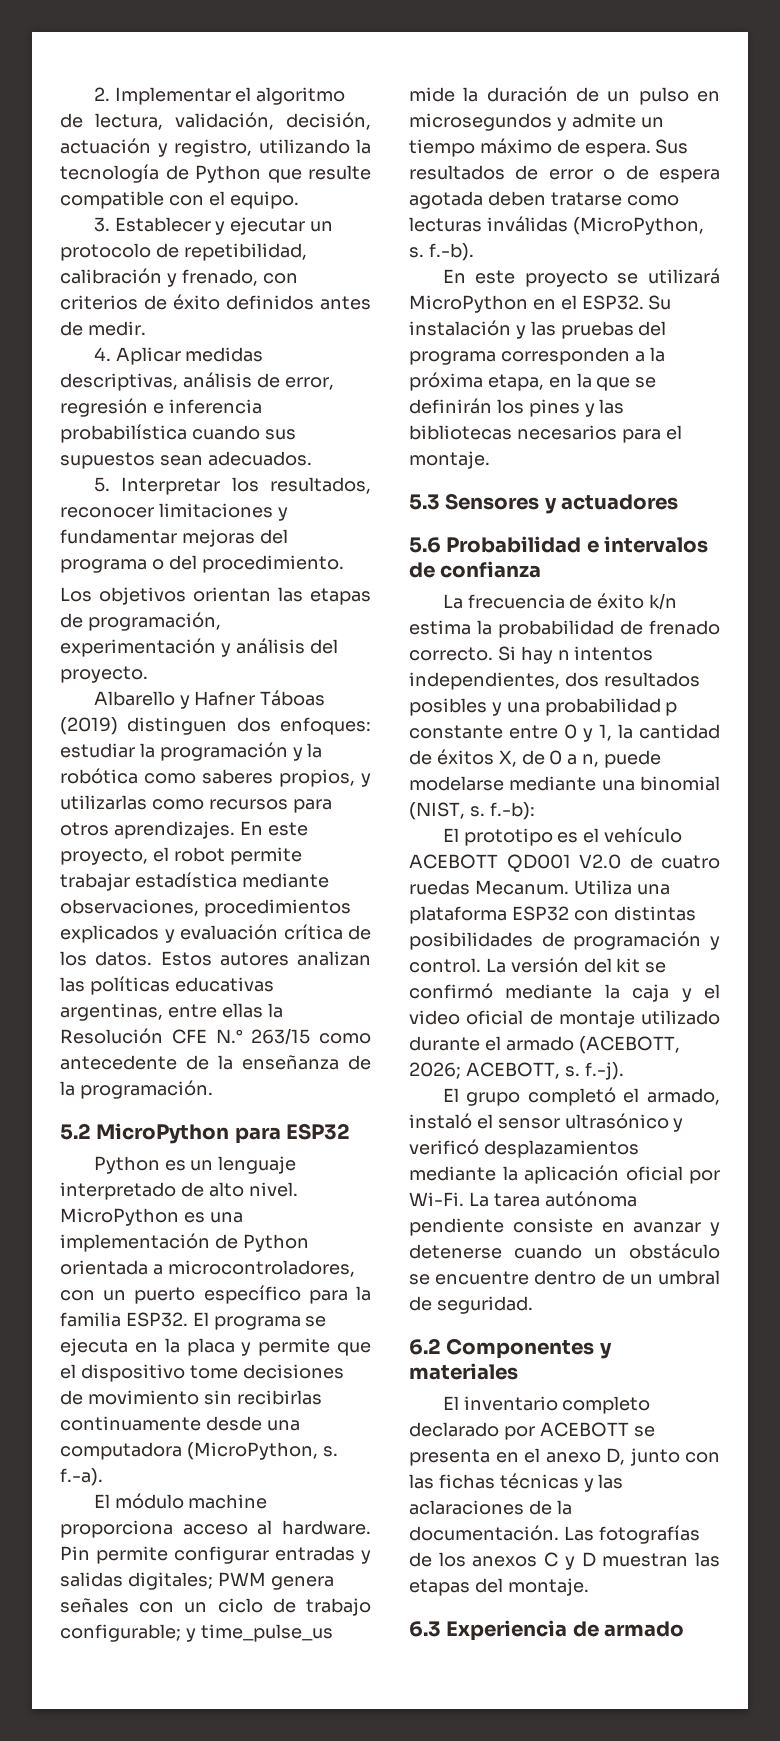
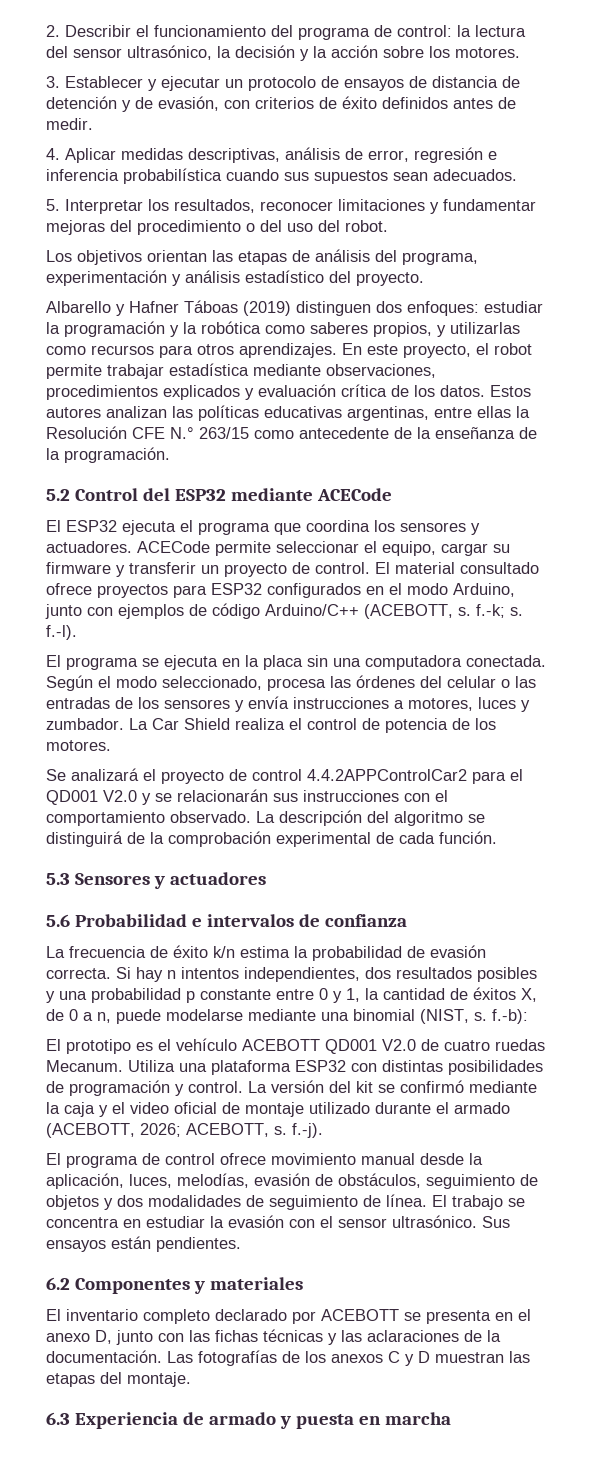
- 2. Implementar el algoritmo de lectura, validación, decisión, actuación y registro, utilizando la tecnología de Python que resulte compatible con el equipo.
+ 2. Describir el funcionamiento del programa de control: la lectura del sensor ultrasónico, la decisión y la acción sobre los motores.
- 3. Establecer y ejecutar un protocolo de repetibilidad, calibración y frenado, con criterios de éxito definidos antes de medir.
+ 3. Establecer y ejecutar un protocolo de ensayos de distancia de detención y de evasión, con criterios de éxito definidos antes de medir.
- 5. Interpretar los resultados, reconocer limitaciones y fundamentar mejoras del programa o del procedimiento.
+ 5. Interpretar los resultados, reconocer limitaciones y fundamentar mejoras del procedimiento o del uso del robot.
- Los objetivos orientan las etapas de programación, experimentación y análisis del proyecto.
+ Los objetivos orientan las etapas de análisis del programa, experimentación y análisis estadístico del proyecto.
- 5.2 MicroPython para ESP32
- Python es un lenguaje interpretado de alto nivel. MicroPython es una implementación de Python orientada a microcontroladores, con un puerto específico para la familia ESP32. El programa se ejecuta en la placa y permite que el dispositivo tome decisiones de movimiento sin recibirlas continuamente desde una computadora (MicroPython, s. f.-a).
- El módulo machine proporciona acceso al hardware. Pin permite configurar entradas y salidas digitales; PWM genera señales con un ciclo de trabajo configurable; y time_pulse_us mide la duración de un pulso en microsegundos y admite un tiempo máximo de espera. Sus resultados de error o de espera agotada deben tratarse como lecturas inválidas (MicroPython, s. f.-b).
- En este proyecto se utilizará MicroPython en el ESP32. Su instalación y las pruebas del programa corresponden a la próxima etapa, en la que se definirán los pines y las bibliotecas necesarios para el montaje.
+ 5.2 Control del ESP32 mediante ACECode
+ El ESP32 ejecuta el programa que coordina los sensores y actuadores. ACECode permite seleccionar el equipo, cargar su firmware y transferir un proyecto de control. El material consultado ofrece proyectos para ESP32 configurados en el modo Arduino, junto con ejemplos de código Arduino/C++ (ACEBOTT, s. f.-k; s. f.-l).
+ El programa se ejecuta en la placa sin una computadora conectada. Según el modo seleccionado, procesa las órdenes del celular o las entradas de los sensores y envía instrucciones a motores, luces y zumbador. La Car Shield realiza el control de potencia de los motores.
+ Se analizará el proyecto de control 4.4.2APPControlCar2 para el QD001 V2.0 y se relacionarán sus instrucciones con el comportamiento observado. La descripción del algoritmo se distinguirá de la comprobación experimental de cada función.
- La frecuencia de éxito k/n estima la probabilidad de frenado correcto.
+ La frecuencia de éxito k/n estima la probabilidad de evasión correcta.
- El grupo completó el armado, instaló el sensor ultrasónico y verificó desplazamientos mediante la aplicación oficial por Wi-Fi. La tarea autónoma pendiente consiste en avanzar y detenerse cuando un obstáculo se encuentre dentro de un umbral de seguridad.
+ El programa de control ofrece movimiento manual desde la aplicación, luces, melodías, evasión de obstáculos, seguimiento de objetos y dos modalidades de seguimiento de línea. El trabajo se concentra en estudiar la evasión con el sensor ultrasónico. Sus ensayos están pendientes.
- 6.3 Experiencia de armado
+ 6.3 Experiencia de armado y puesta en marcha

